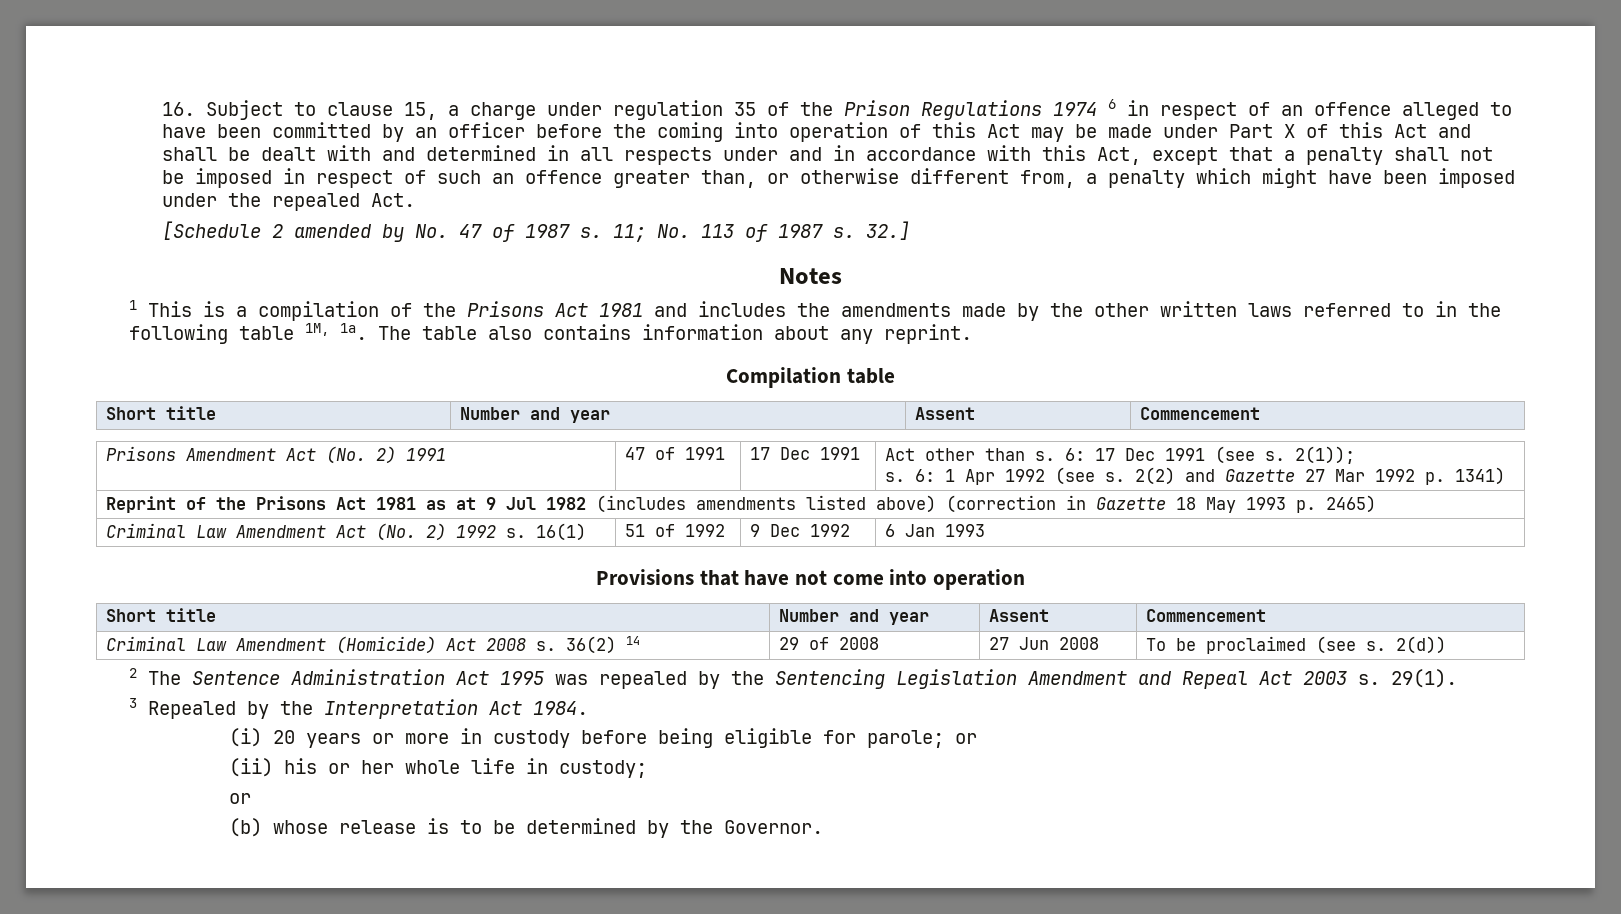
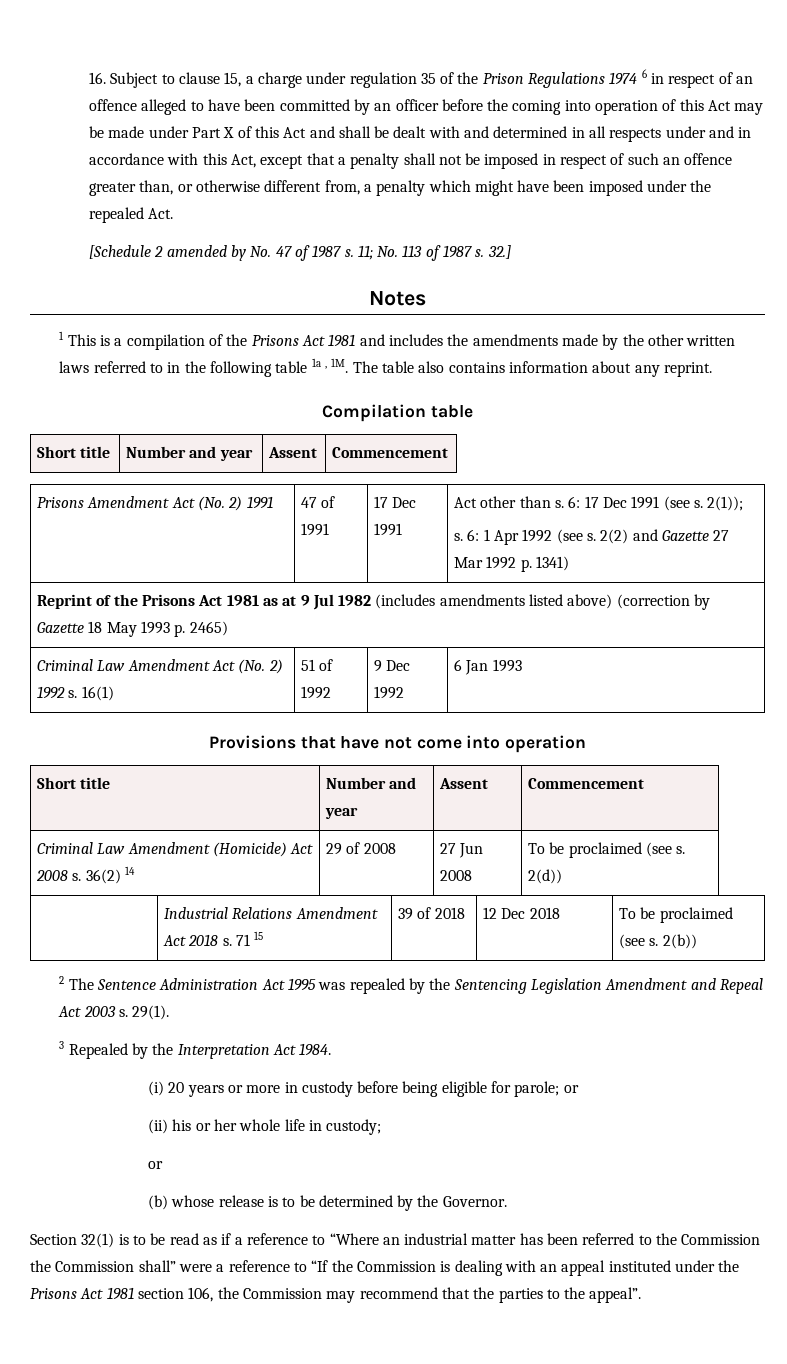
- 1 This is a compilation of the Prisons Act 1981 and includes the amendments made by the other written laws referred to in the following table 1M, 1a.
+ 1 This is a compilation of the Prisons Act 1981 and includes the amendments made by the other written laws referred to in the following table 1a , 1M.
- Reprint of the Prisons Act 1981 as at 9 Jul 1982 (includes amendments listed above) (correction in Gazette 18 May 1993 p. 2465)
+ Reprint of the Prisons Act 1981 as at 9 Jul 1982 (includes amendments listed above) (correction by Gazette 18 May 1993 p. 2465)
+ | Industrial Relations Amendment Act 2018 s. 71 15 | 39 of 2018 | 12 Dec 2018 | To be proclaimed (see s. 2(b))
+ Section 32(1) is to be read as if a reference to “Where an industrial matter has been referred to the Commission the Commission shall” were a reference to “If the Commission is dealing with an appeal instituted under the Prisons Act 1981 section 106, the Commission may recommend that the parties to the appeal”.

